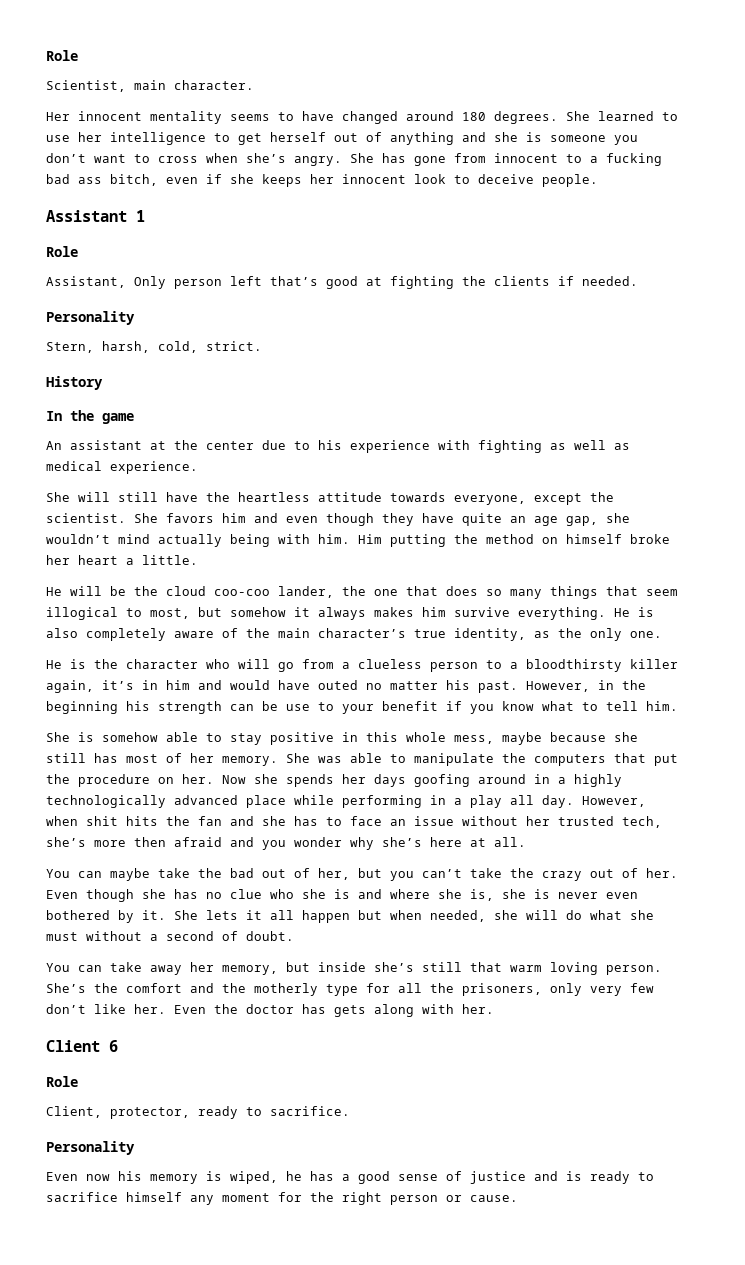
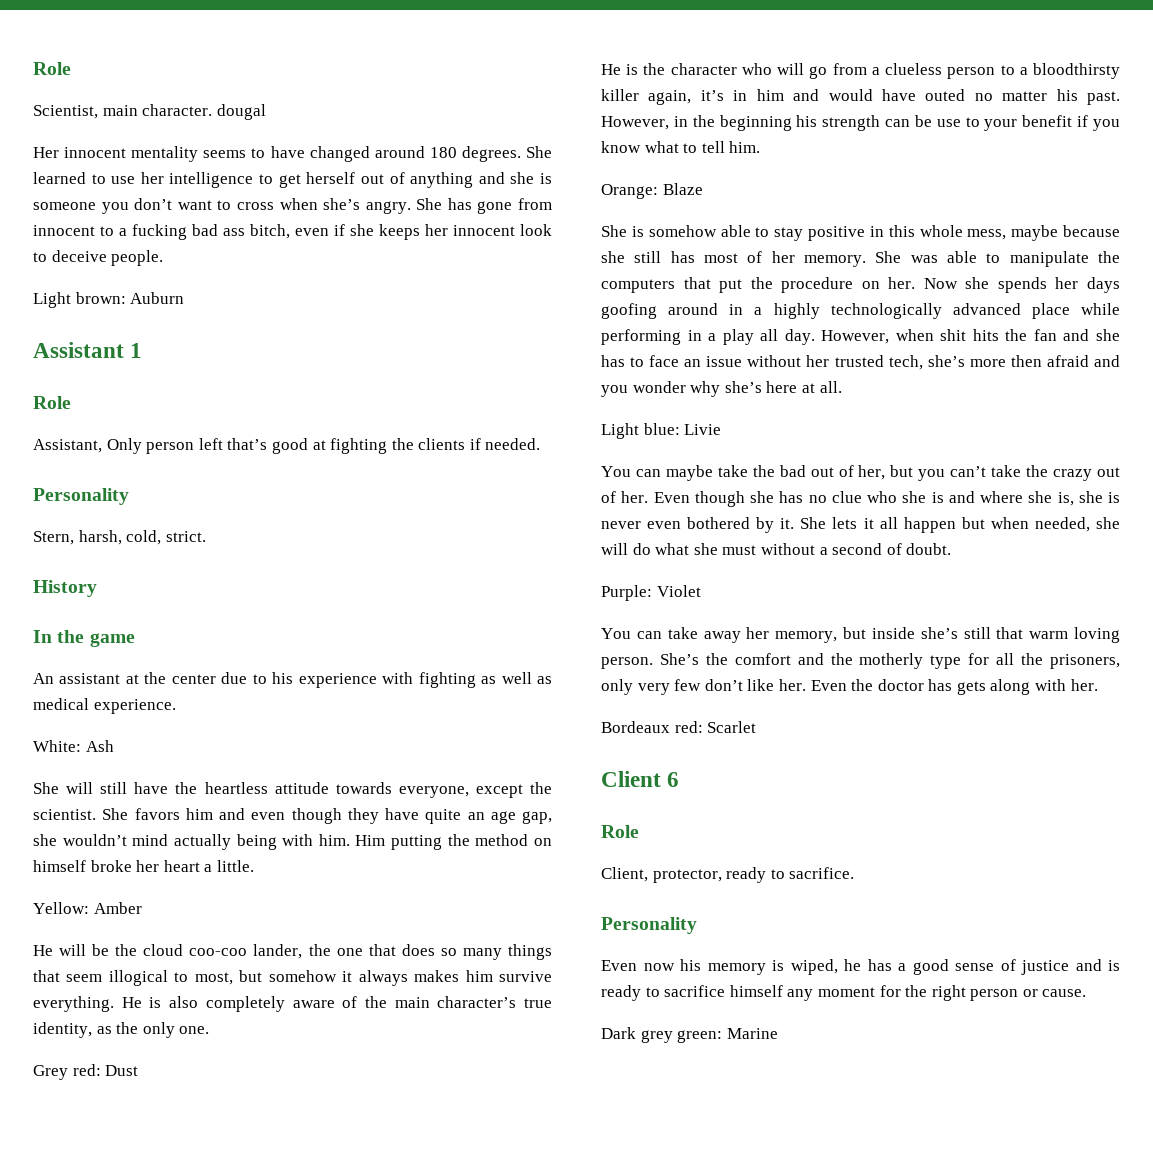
- Scientist, main character.
+ Scientist, main character. dougal
+ Light brown: Auburn
+ White: Ash
+ Yellow: Amber
+ Grey red: Dust
+ Orange: Blaze
+ Light blue: Livie
+ Purple: Violet
+ Bordeaux red: Scarlet
+ Dark grey green: Marine

